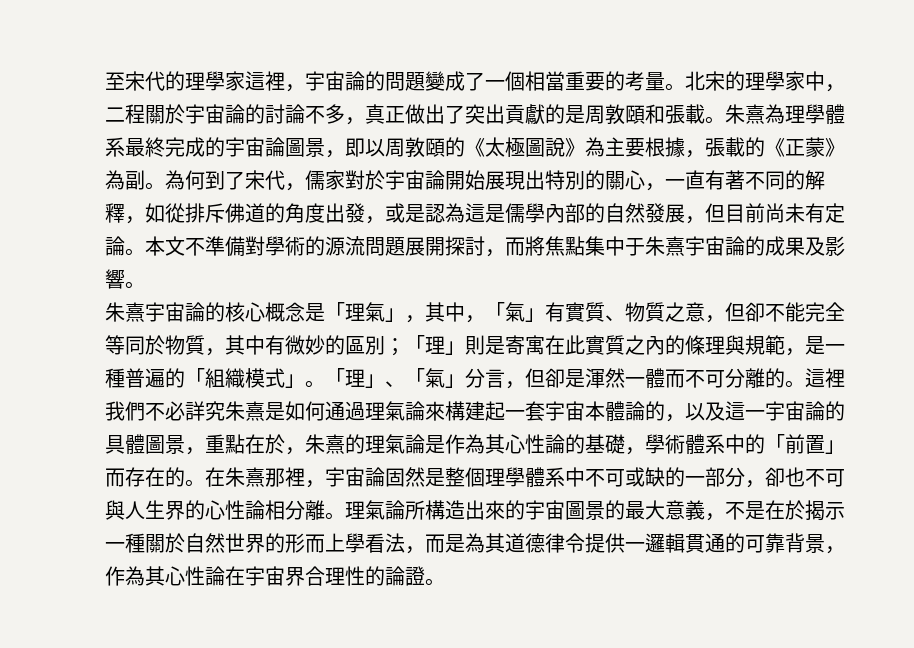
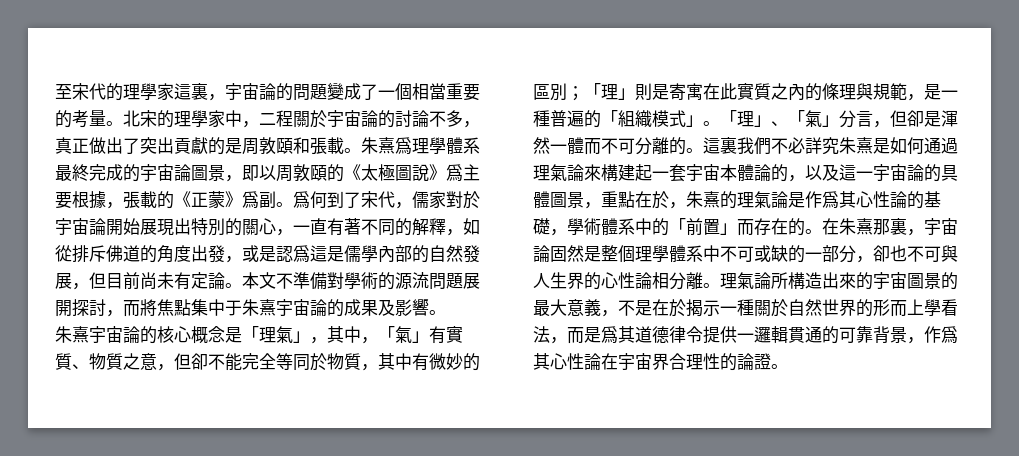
- 至宋代的理學家這裡，宇宙論的問題變成了一個相當重要的考量。
+ 至宋代的理學家這裏，宇宙論的問題變成了一個相當重要的考量。
- 朱熹為理學體系最終完成的宇宙論圖景，即以周敦頤的《太極圖說》為主要根據，張載的《正蒙》為副。為何到了宋代，儒家對於宇宙論開始展現出特別的關心，一直有著不同的解釋，如從排斥佛道的角度出發，或是認為這是儒學內部的自然發展，但目前尚未有定論。
+ 朱熹爲理學體系最終完成的宇宙論圖景，即以周敦頤的《太極圖說》爲主要根據，張載的《正蒙》爲副。爲何到了宋代，儒家對於宇宙論開始展現出特別的關心，一直有著不同的解釋，如從排斥佛道的角度出發，或是認爲這是儒學內部的自然發展，但目前尚未有定論。
- 這裡我們不必詳究朱熹是如何通過理氣論來構建起一套宇宙本體論的，以及這一宇宙論的具體圖景，重點在於，朱熹的理氣論是作為其心性論的基礎，學術體系中的「前置」而存在的。
+ 這裏我們不必詳究朱熹是如何通過理氣論來構建起一套宇宙本體論的，以及這一宇宙論的具體圖景，重點在於，朱熹的理氣論是作爲其心性論的基礎，學術體系中的「前置」而存在的。
- 在朱熹那裡，宇宙論固然是整個理學體系中不可或缺的一部分，卻也不可與人生界的心性論相分離。
+ 在朱熹那裏，宇宙論固然是整個理學體系中不可或缺的一部分，卻也不可與人生界的心性論相分離。
- 理氣論所構造出來的宇宙圖景的最大意義，不是在於揭示一種關於自然世界的形而上學看法，而是為其道德律令提供一邏輯貫通的可靠背景，作為其心性論在宇宙界合理性的論證。
+ 理氣論所構造出來的宇宙圖景的最大意義，不是在於揭示一種關於自然世界的形而上學看法，而是爲其道德律令提供一邏輯貫通的可靠背景，作爲其心性論在宇宙界合理性的論證。

